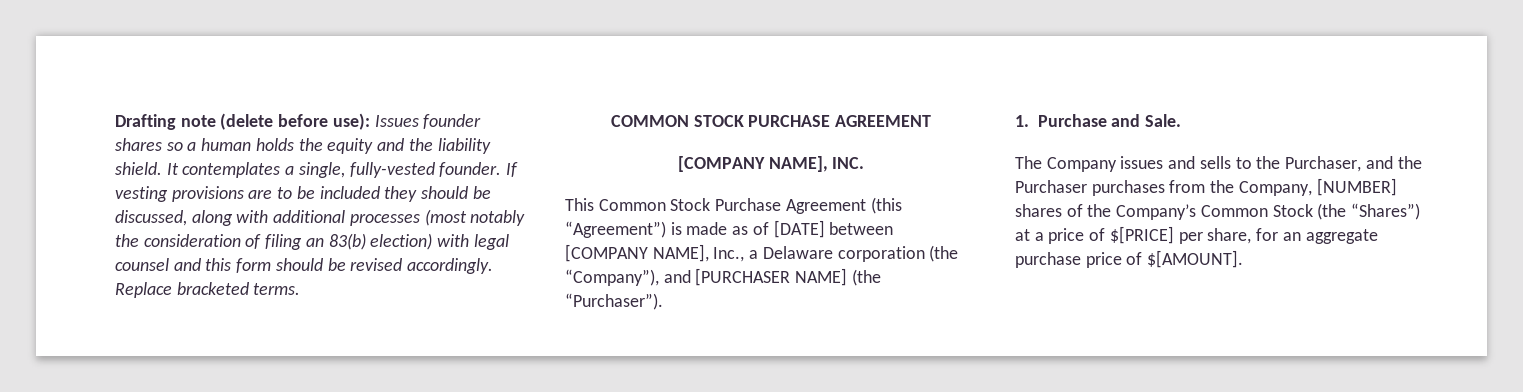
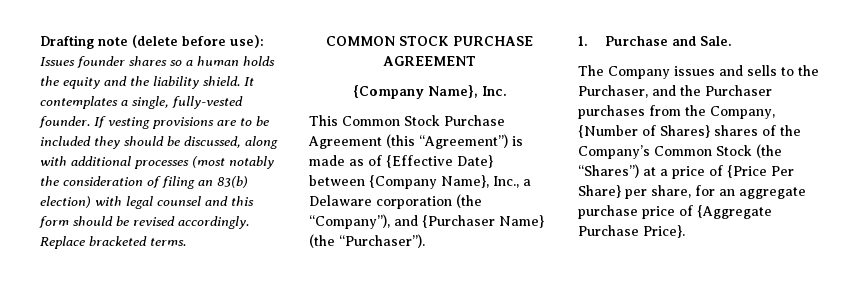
- [COMPANY NAME], INC.
+ {Company Name}, Inc.
- This Common Stock Purchase Agreement (this “Agreement”) is made as of [DATE] between [COMPANY NAME], Inc., a Delaware corporation (the “Company”), and [PURCHASER NAME] (the “Purchaser”).
+ This Common Stock Purchase Agreement (this “Agreement”) is made as of {Effective Date} between {Company Name}, Inc., a Delaware corporation (the “Company”), and {Purchaser Name} (the “Purchaser”).
- The Company issues and sells to the Purchaser, and the Purchaser purchases from the Company, [NUMBER] shares of the Company’s Common Stock (the “Shares”) at a price of $[PRICE] per share, for an aggregate purchase price of $[AMOUNT].
+ The Company issues and sells to the Purchaser, and the Purchaser purchases from the Company, {Number of Shares} shares of the Company’s Common Stock (the “Shares”) at a price of {Price Per Share} per share, for an aggregate purchase price of {Aggregate Purchase Price}.

